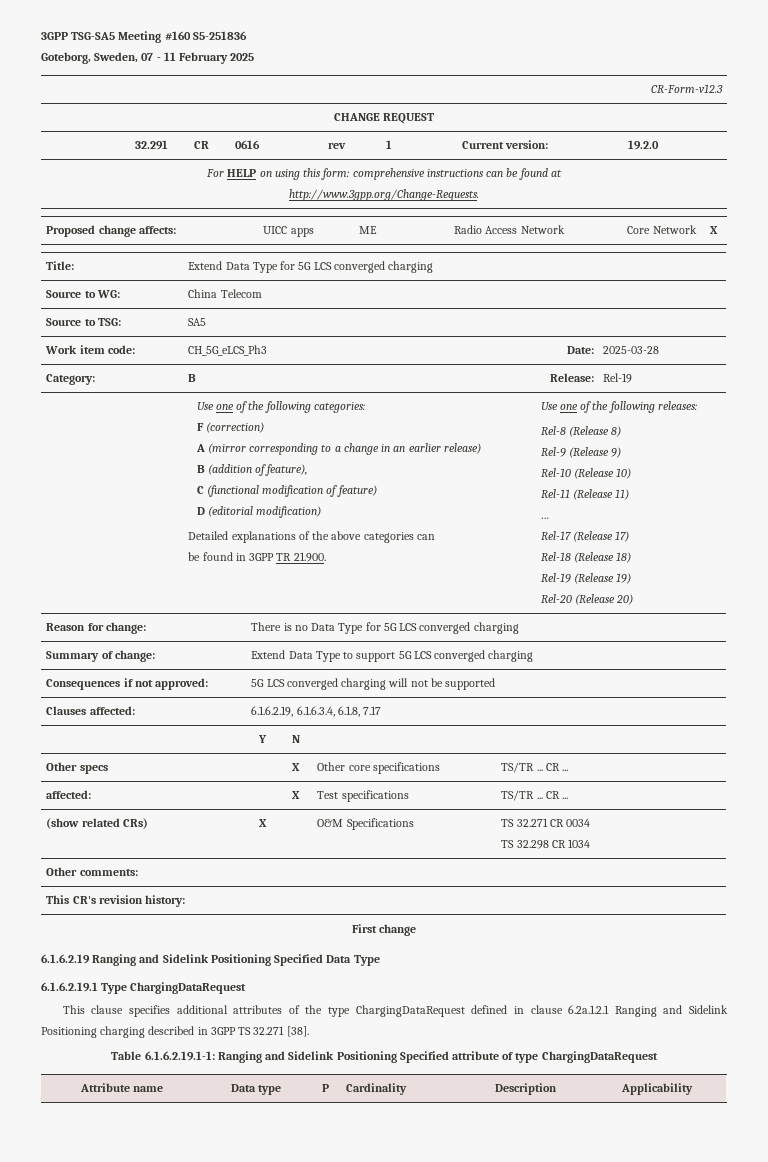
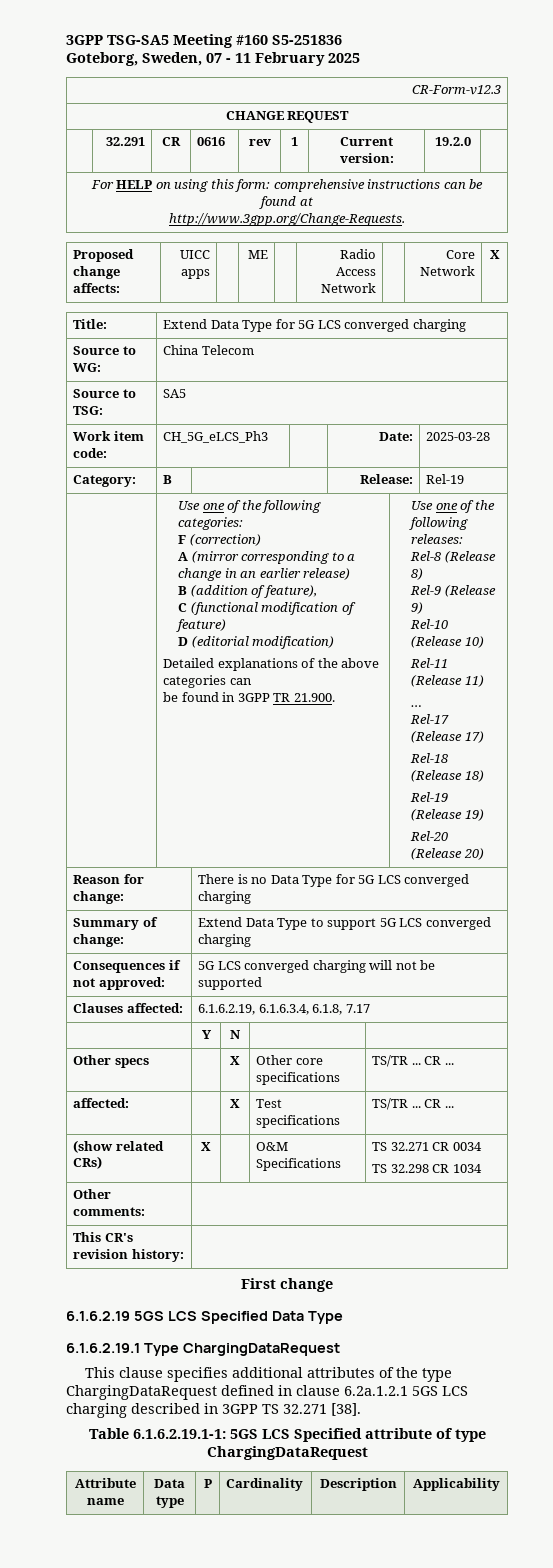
- 6.1.6.2.19 Ranging and Sidelink Positioning Specified Data Type
+ 6.1.6.2.19 5GS LCS Specified Data Type
- This clause specifies additional attributes of the type ChargingDataRequest defined in clause 6.2a.1.2.1 Ranging and Sidelink Positioning charging described in 3GPP TS 32.271 [38].
+ This clause specifies additional attributes of the type ChargingDataRequest defined in clause 6.2a.1.2.1 5GS LCS charging described in 3GPP TS 32.271 [38].
- Table 6.1.6.2.19.1-1: Ranging and Sidelink Positioning Specified attribute of type ChargingDataRequest
+ Table 6.1.6.2.19.1-1: 5GS LCS Specified attribute of type ChargingDataRequest

